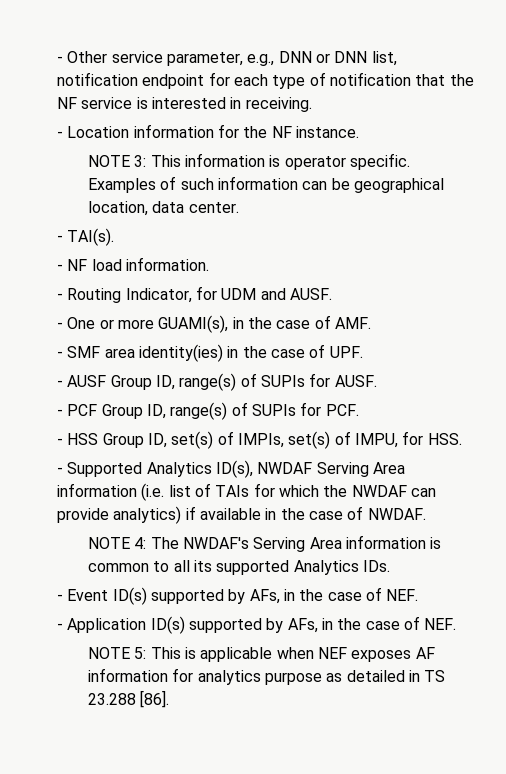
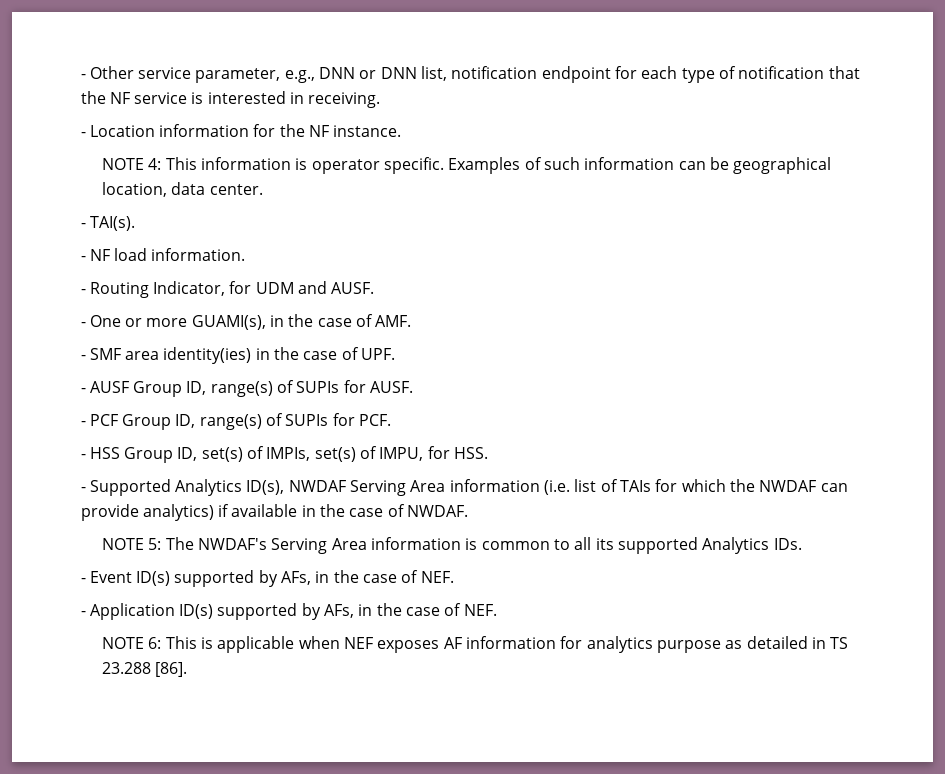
- NOTE 3: This information is operator specific.
+ NOTE 4: This information is operator specific.
- NOTE 4: The NWDAF's Serving Area information is common to all its supported Analytics IDs.
+ NOTE 5: The NWDAF's Serving Area information is common to all its supported Analytics IDs.
- NOTE 5: This is applicable when NEF exposes AF information for analytics purpose as detailed in TS 23.288 [86].
+ NOTE 6: This is applicable when NEF exposes AF information for analytics purpose as detailed in TS 23.288 [86].

